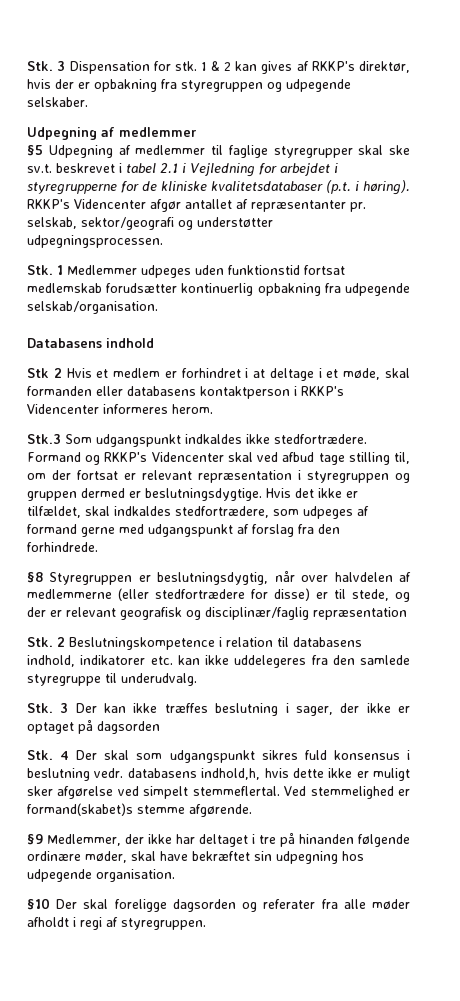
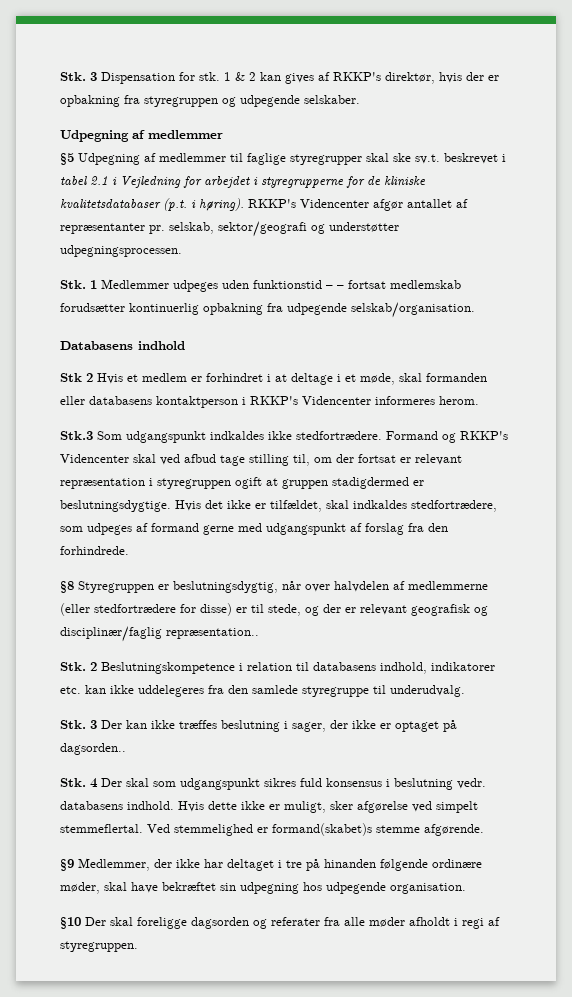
- Stk. 1 Medlemmer udpeges uden funktionstid fortsat medlemskab forudsætter kontinuerlig opbakning fra udpegende selskab/organisation.
+ Stk. 1 Medlemmer udpeges uden funktionstid – – fortsat medlemskab forudsætter kontinuerlig opbakning fra udpegende selskab/organisation.
- Formand og RKKP's Videncenter skal ved afbud tage stilling til, om der fortsat er relevant repræsentation i styregruppen og gruppen dermed er beslutningsdygtige.
+ Formand og RKKP's Videncenter skal ved afbud tage stilling til, om der fortsat er relevant repræsentation i styregruppen ogift at gruppen stadigdermed er beslutningsdygtige.
- §8 Styregruppen er beslutningsdygtig, når over halvdelen af medlemmerne (eller stedfortrædere for disse) er til stede, og der er relevant geografisk og disciplinær/faglig repræsentation
+ §8 Styregruppen er beslutningsdygtig, når over halvdelen af medlemmerne (eller stedfortrædere for disse) er til stede, og der er relevant geografisk og disciplinær/faglig repræsentation..
- Stk. 3 Der kan ikke træffes beslutning i sager, der ikke er optaget på dagsorden
+ Stk. 3 Der kan ikke træffes beslutning i sager, der ikke er optaget på dagsorden..
- Stk. 4 Der skal som udgangspunkt sikres fuld konsensus i beslutning vedr. databasens indhold,h, hvis dette ikke er muligt sker afgørelse ved simpelt stemmeflertal.
+ Stk. 4 Der skal som udgangspunkt sikres fuld konsensus i beslutning vedr. databasens indhold. Hvis dette ikke er muligt, sker afgørelse ved simpelt stemmeflertal.

